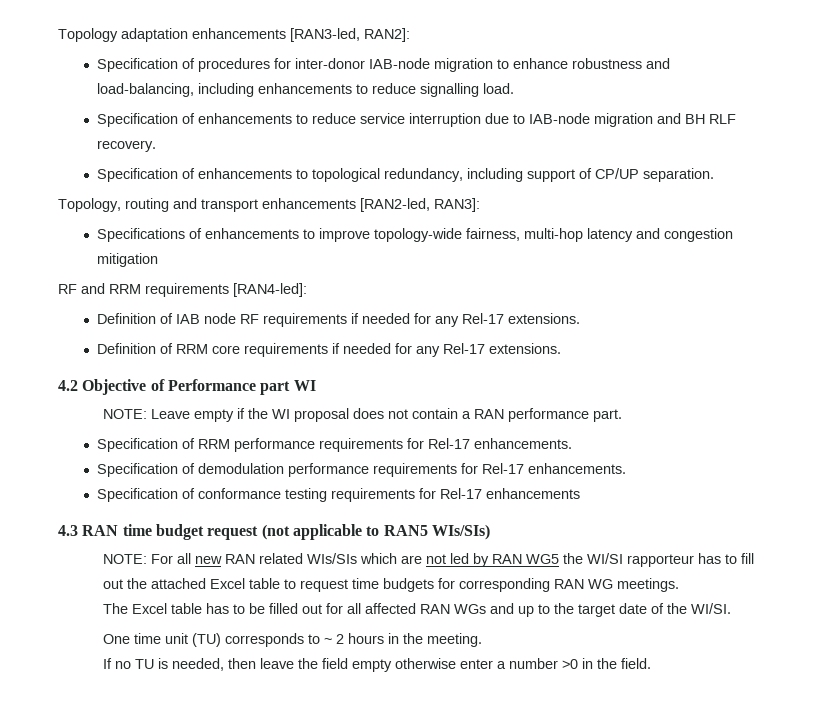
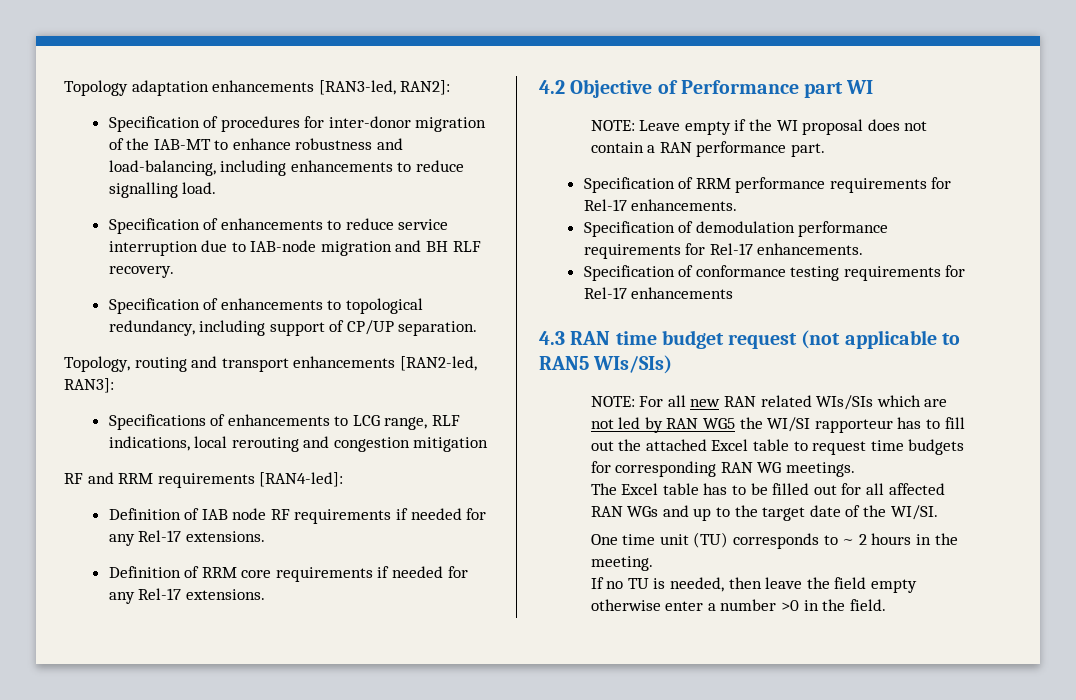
- Specification of procedures for inter-donor IAB-node migration to enhance robustness and load-balancing, including enhancements to reduce signalling load.
+ Specification of procedures for inter-donor migration of the IAB-MT to enhance robustness and load-balancing, including enhancements to reduce signalling load.
- Specifications of enhancements to improve topology-wide fairness, multi-hop latency and congestion mitigation
+ Specifications of enhancements to LCG range, RLF indications, local rerouting and congestion mitigation

